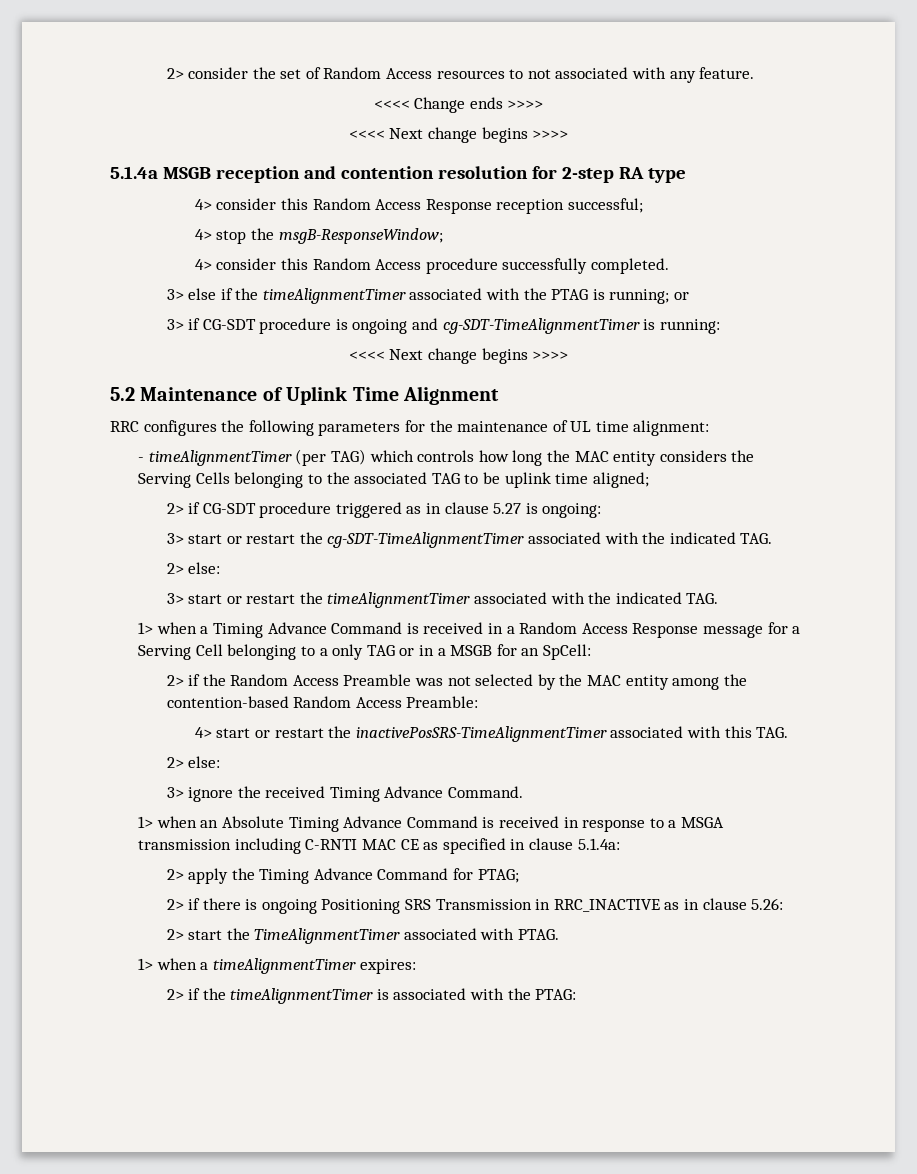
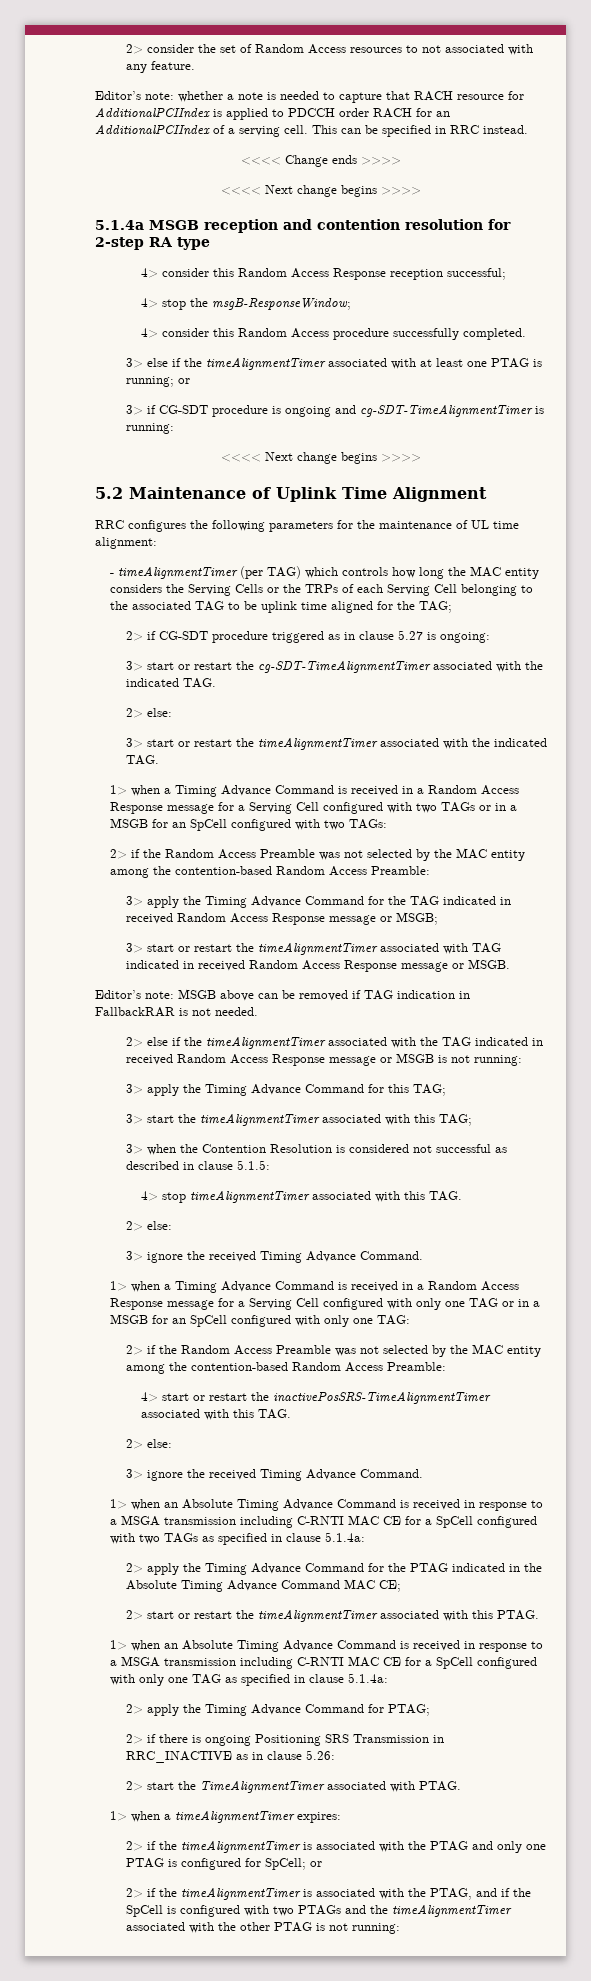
+ Editor’s note: whether a note is needed to capture that RACH resource for AdditionalPCIIndex is applied to PDCCH order RACH for an AdditionalPCIIndex of a serving cell. This can be specified in RRC instead.
- 3> else if the timeAlignmentTimer associated with the PTAG is running; or
+ 3> else if the timeAlignmentTimer associated with at least one PTAG is running; or
- - timeAlignmentTimer (per TAG) which controls how long the MAC entity considers the Serving Cells belonging to the associated TAG to be uplink time aligned;
+ - timeAlignmentTimer (per TAG) which controls how long the MAC entity considers the Serving Cells or the TRPs of each Serving Cell belonging to the associated TAG to be uplink time aligned for the TAG;
- 1> when a Timing Advance Command is received in a Random Access Response message for a Serving Cell belonging to a only TAG or in a MSGB for an SpCell:
+ 1> when a Timing Advance Command is received in a Random Access Response message for a Serving Cell configured with two TAGs or in a MSGB for an SpCell configured with two TAGs:
+ 2> if the Random Access Preamble was not selected by the MAC entity among the contention-based Random Access Preamble:
+ 3> apply the Timing Advance Command for the TAG indicated in received Random Access Response message or MSGB;
+ 3> start or restart the timeAlignmentTimer associated with TAG indicated in received Random Access Response message or MSGB.
+ Editor’s note: MSGB above can be removed if TAG indication in FallbackRAR is not needed.
+ 2> else if the timeAlignmentTimer associated with the TAG indicated in received Random Access Response message or MSGB is not running:
+ 3> apply the Timing Advance Command for this TAG;
+ 3> start the timeAlignmentTimer associated with this TAG;
+ 3> when the Contention Resolution is considered not successful as described in clause 5.1.5:
+ 4> stop timeAlignmentTimer associated with this TAG.
+ 2> else:
+ 3> ignore the received Timing Advance Command.
+ 1> when a Timing Advance Command is received in a Random Access Response message for a Serving Cell configured with only one TAG or in a MSGB for an SpCell configured with only one TAG:
- 1> when an Absolute Timing Advance Command is received in response to a MSGA transmission including C-RNTI MAC CE as specified in clause 5.1.4a:
+ 1> when an Absolute Timing Advance Command is received in response to a MSGA transmission including C-RNTI MAC CE for a SpCell configured with two TAGs as specified in clause 5.1.4a:
+ 2> apply the Timing Advance Command for the PTAG indicated in the Absolute Timing Advance Command MAC CE;
+ 2> start or restart the timeAlignmentTimer associated with this PTAG.
+ 1> when an Absolute Timing Advance Command is received in response to a MSGA transmission including C-RNTI MAC CE for a SpCell configured with only one TAG as specified in clause 5.1.4a:
- 2> if the timeAlignmentTimer is associated with the PTAG:
+ 2> if the timeAlignmentTimer is associated with the PTAG and only one PTAG is configured for SpCell; or
+ 2> if the timeAlignmentTimer is associated with the PTAG, and if the SpCell is configured with two PTAGs and the timeAlignmentTimer associated with the other PTAG is not running:

